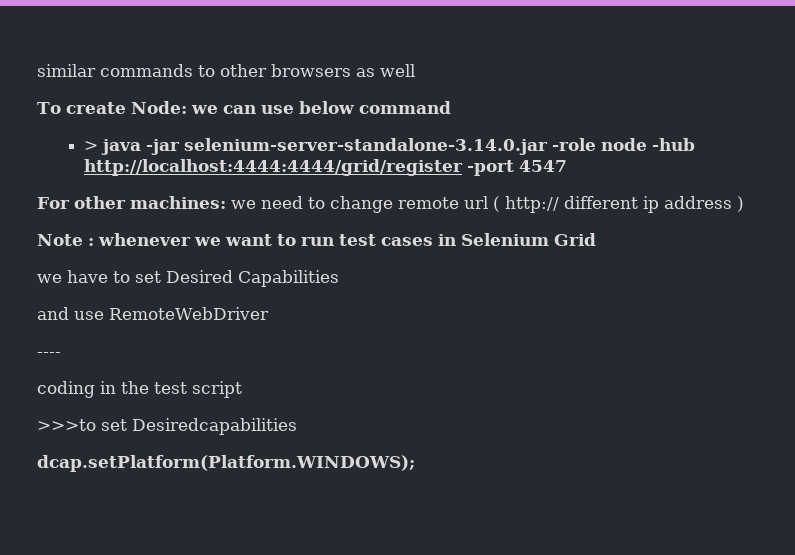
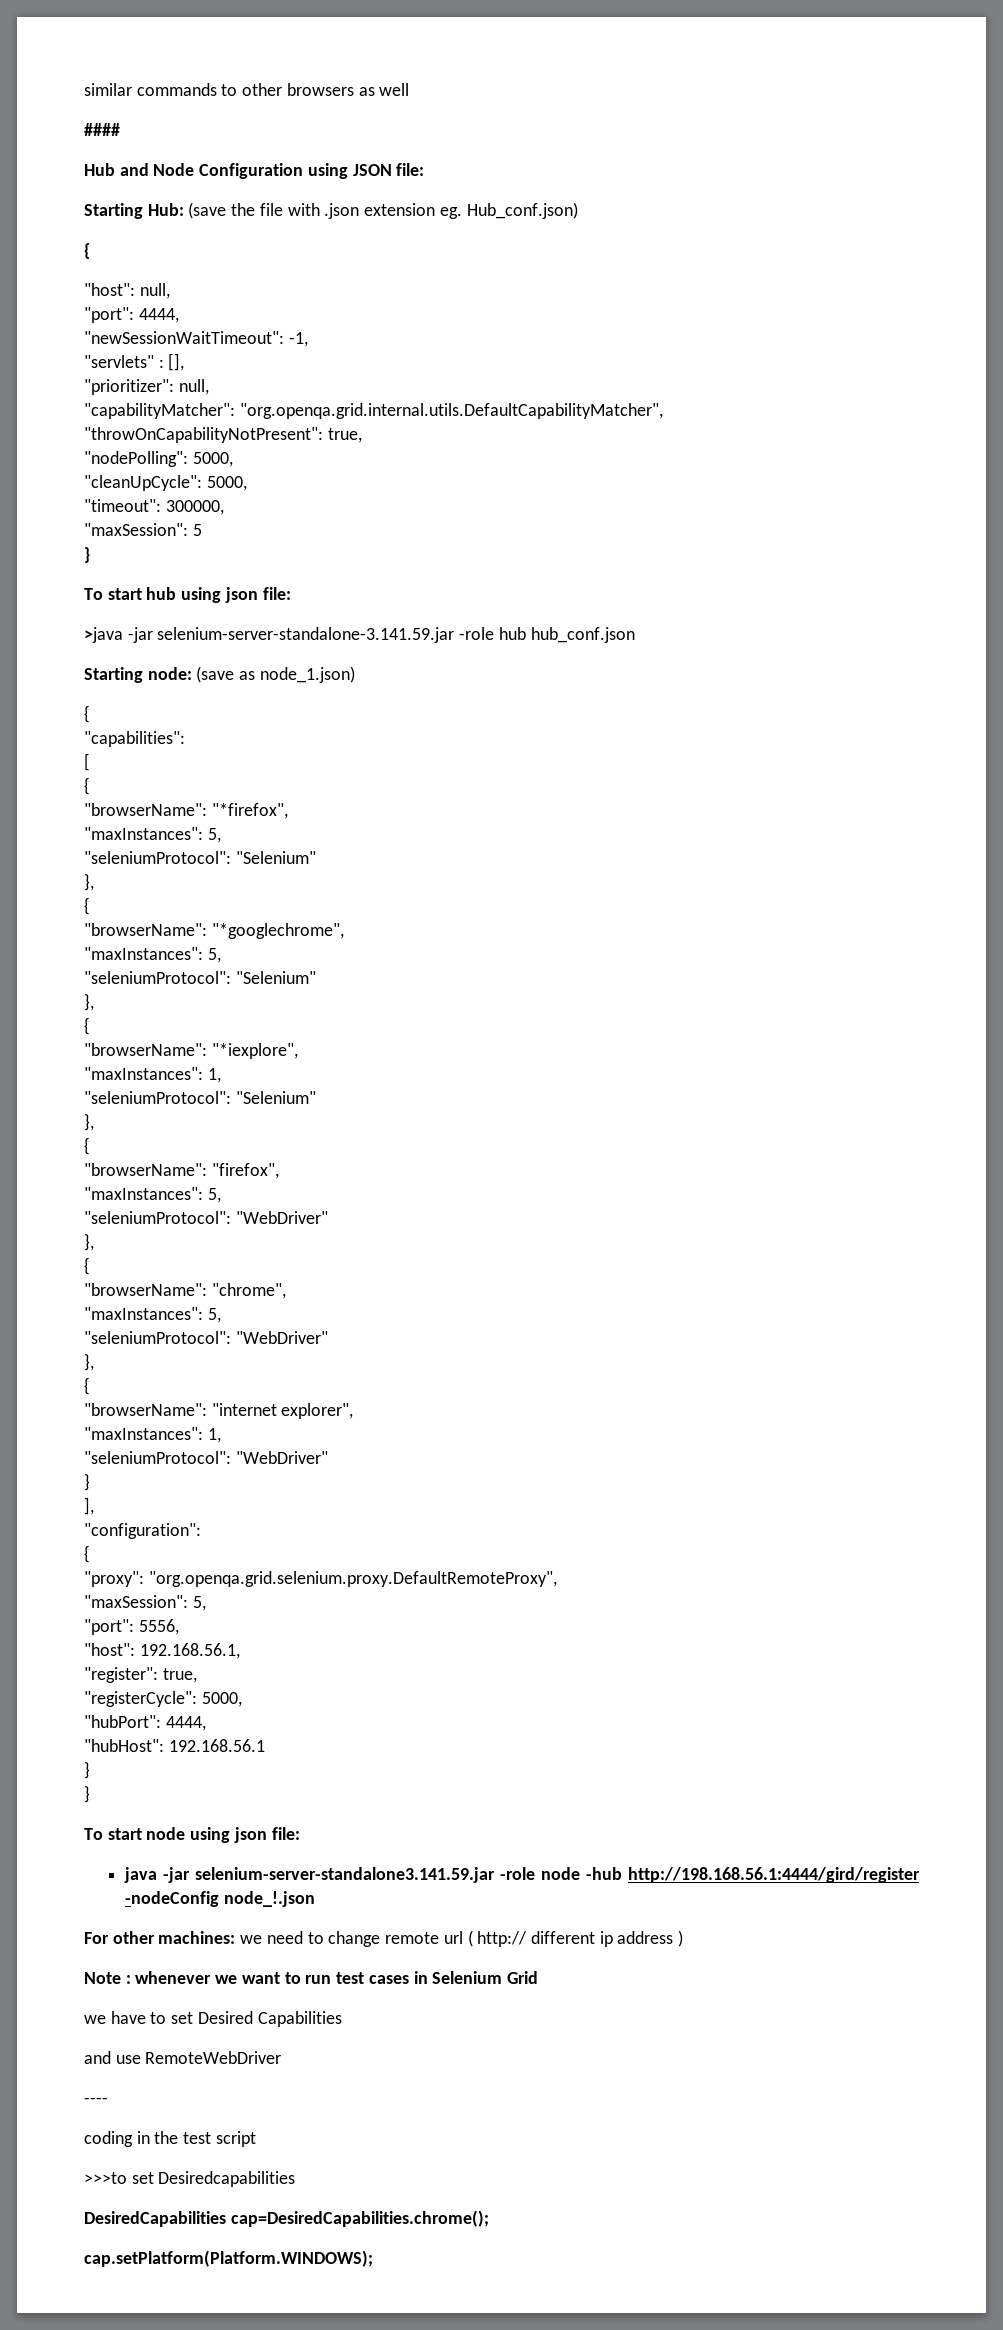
- To create Node: we can use below command
- > java -jar selenium-server-standalone-3.14.0.jar -role node -hub http://localhost:4444:4444/grid/register -port 4547
+ ####
+ Hub and Node Configuration using JSON file:
+ Starting Hub: (save the file with .json extension eg. Hub_conf.json)
+ {
+ "host": null,
+ "port": 4444,
+ "newSessionWaitTimeout": -1,
+ "servlets" : [],
+ "prioritizer": null,
+ "capabilityMatcher": "org.openqa.grid.internal.utils.DefaultCapabilityMatcher",
+ "throwOnCapabilityNotPresent": true,
+ "nodePolling": 5000,
+ "cleanUpCycle": 5000,
+ "timeout": 300000,
+ "maxSession": 5
+ }
+ To start hub using json file:
+ >java -jar selenium-server-standalone-3.141.59.jar -role hub hub_conf.json
+ Starting node: (save as node_1.json)
+ {
+ "capabilities":
+ [
+ {
+ "browserName": "*firefox",
+ "maxInstances": 5,
+ "seleniumProtocol": "Selenium"
+ },
+ {
+ "browserName": "*googlechrome",
+ "maxInstances": 5,
+ "seleniumProtocol": "Selenium"
+ },
+ {
+ "browserName": "*iexplore",
+ "maxInstances": 1,
+ "seleniumProtocol": "Selenium"
+ },
+ {
+ "browserName": "firefox",
+ "maxInstances": 5,
+ "seleniumProtocol": "WebDriver"
+ },
+ {
+ "browserName": "chrome",
+ "maxInstances": 5,
+ "seleniumProtocol": "WebDriver"
+ },
+ {
+ "browserName": "internet explorer",
+ "maxInstances": 1,
+ "seleniumProtocol": "WebDriver"
+ }
+ ],
+ "configuration":
+ {
+ "proxy": "org.openqa.grid.selenium.proxy.DefaultRemoteProxy",
+ "maxSession": 5,
+ "port": 5556,
+ "host": 192.168.56.1,
+ "register": true,
+ "registerCycle": 5000,
+ "hubPort": 4444,
+ "hubHost": 192.168.56.1
+ }
+ }
+ To start node using json file:
+ java -jar selenium-server-standalone3.141.59.jar -role node -hub http://198.168.56.1:4444/gird/register -nodeConfig node_!.json
- dcap.setPlatform(Platform.WINDOWS);
+ DesiredCapabilities cap=DesiredCapabilities.chrome();
+ cap.setPlatform(Platform.WINDOWS);

